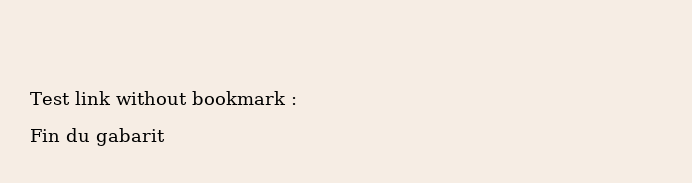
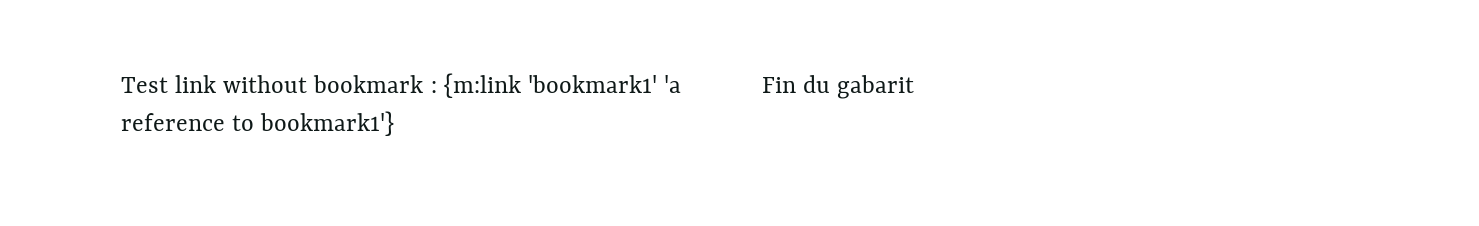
- Test link without bookmark :
+ Test link without bookmark : {m:link 'bookmark1' 'a reference to bookmark1'}

